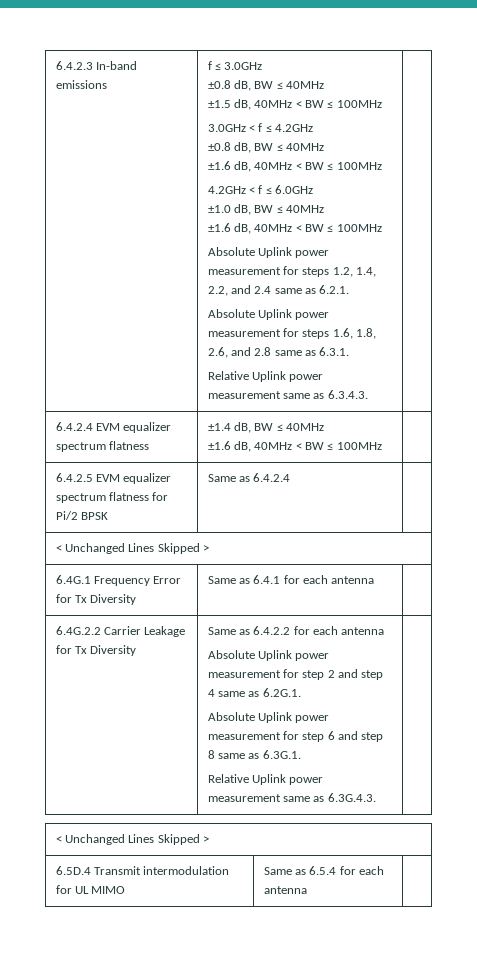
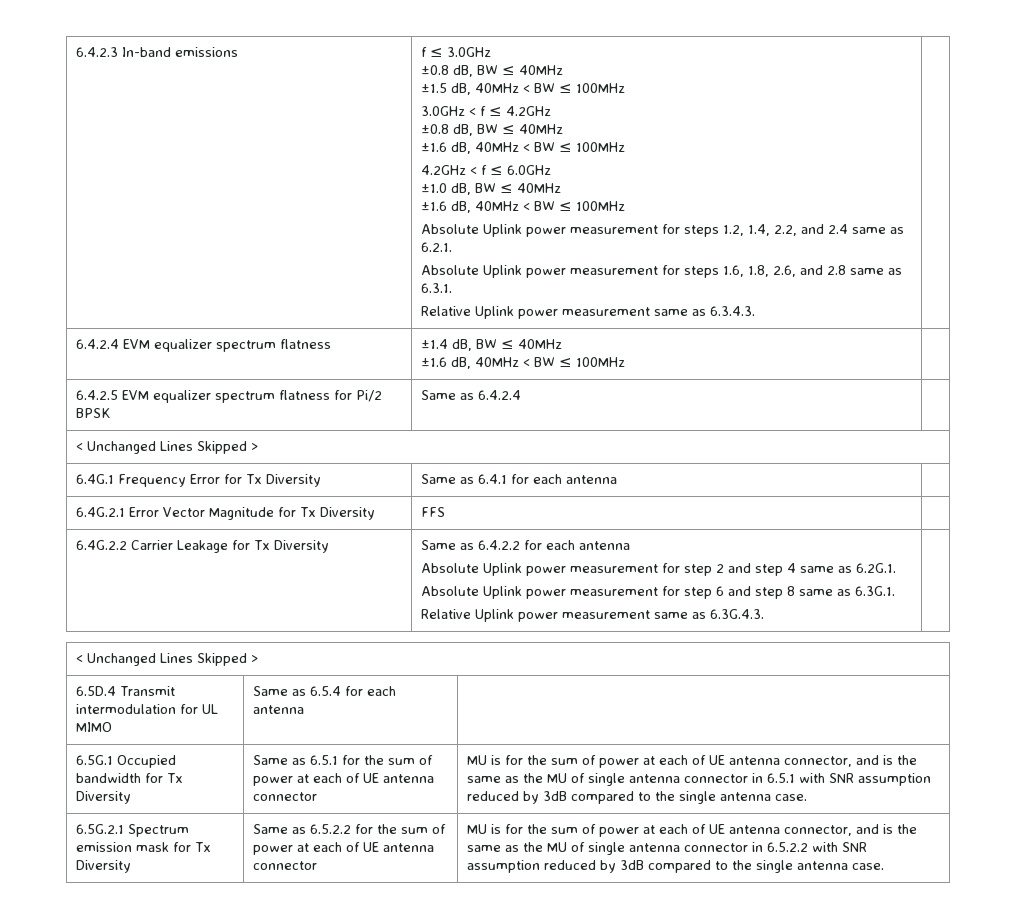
+ 6.4G.2.1 Error Vector Magnitude for Tx Diversity | FFS |
+ 6.5G.1 Occupied bandwidth for Tx Diversity | Same as 6.5.1 for the sum of power at each of UE antenna connector | MU is for the sum of power at each of UE antenna connector, and is the same as the MU of single antenna connector in 6.5.1 with SNR assumption reduced by 3dB compared to the single antenna case.
+ 6.5G.2.1 Spectrum emission mask for Tx Diversity | Same as 6.5.2.2 for the sum of power at each of UE antenna connector | MU is for the sum of power at each of UE antenna connector, and is the same as the MU of single antenna connector in 6.5.2.2 with SNR assumption reduced by 3dB compared to the single antenna case.

